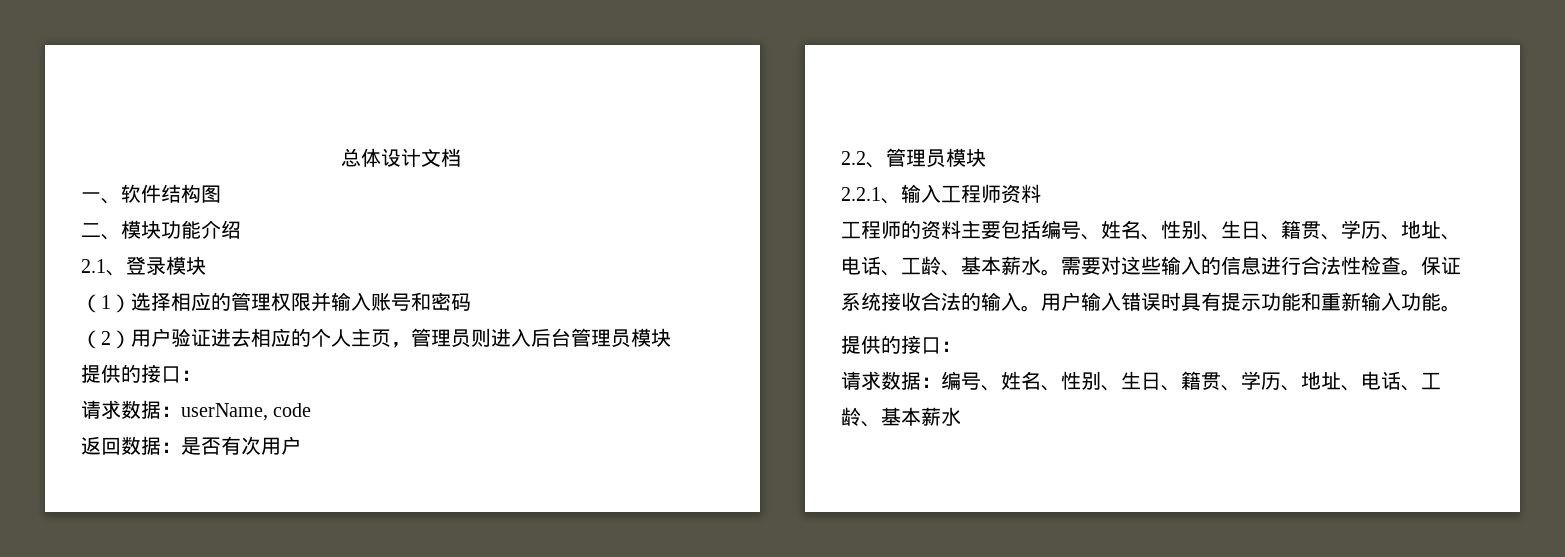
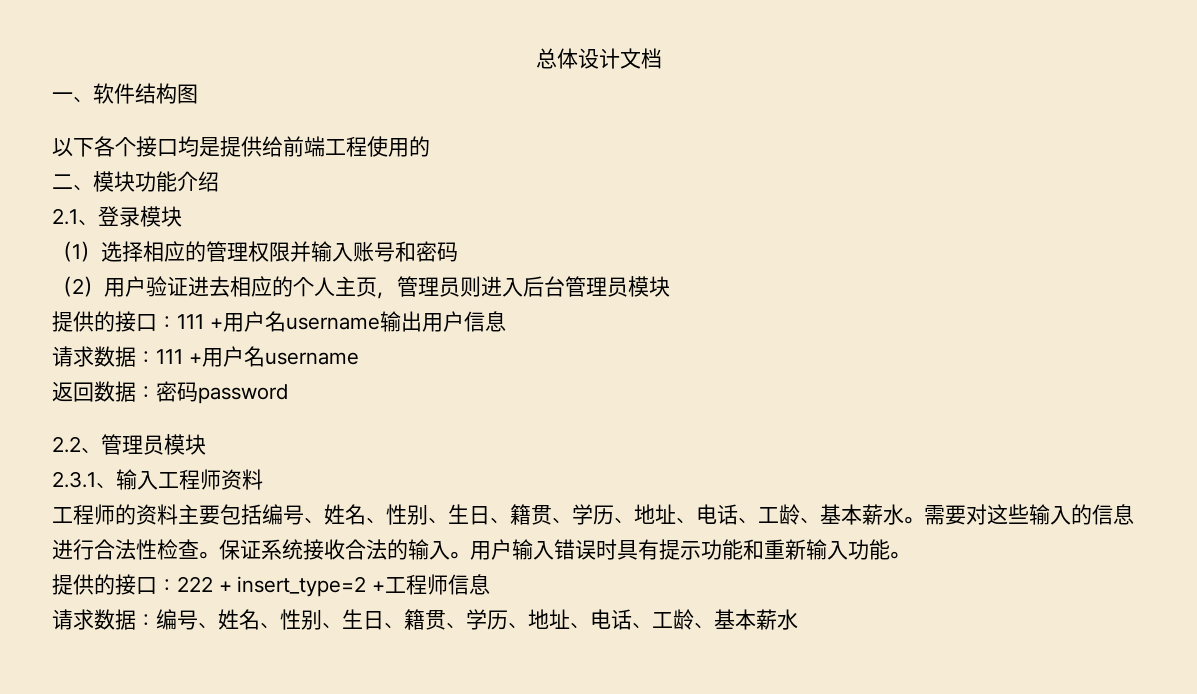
+ 以下各个接口均是提供给前端工程使用的
  （2）用户验证进去相应的个人主页，管理员则进入后台管理员模块
- 提供的接口：
- 请求数据：userName, code
+ 提供的接口：111 +用户名username输出用户信息
+ 请求数据：111 +用户名username
- 返回数据：是否有次用户
+ 返回数据：密码password
- 2.2.1、输入工程师资料
+ 2.3.1、输入工程师资料
  用户输入错误时具有提示功能和重新输入功能。
- 提供的接口：
+ 提供的接口：222 + insert_type=2 +工程师信息

